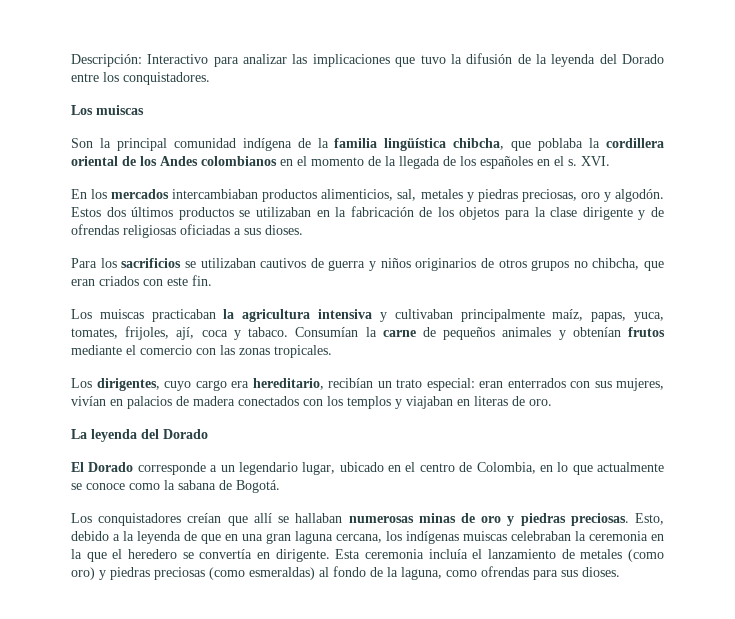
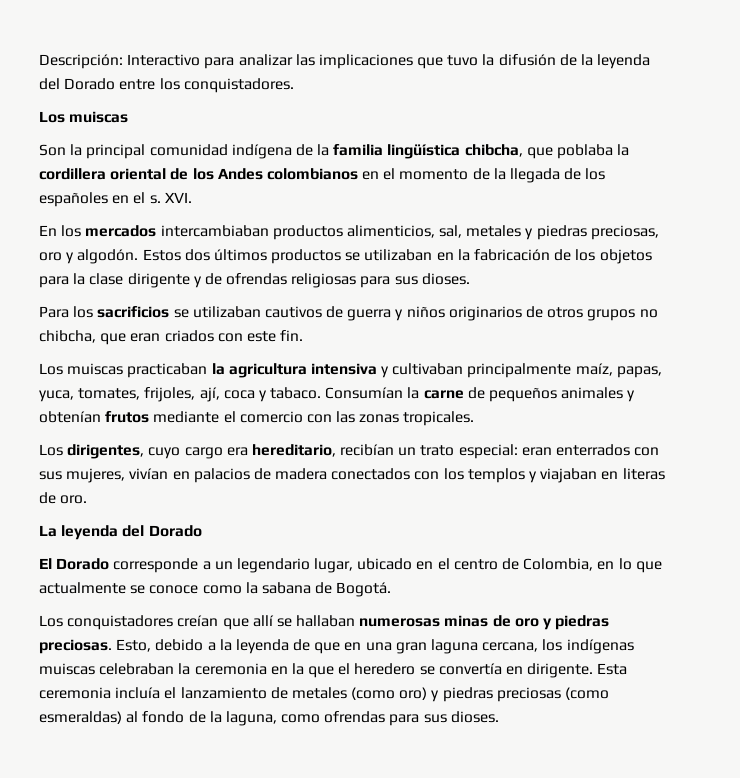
- Estos dos últimos productos se utilizaban en la fabricación de los objetos para la clase dirigente y de ofrendas religiosas oficiadas a sus dioses.
+ Estos dos últimos productos se utilizaban en la fabricación de los objetos para la clase dirigente y de ofrendas religiosas para sus dioses.

